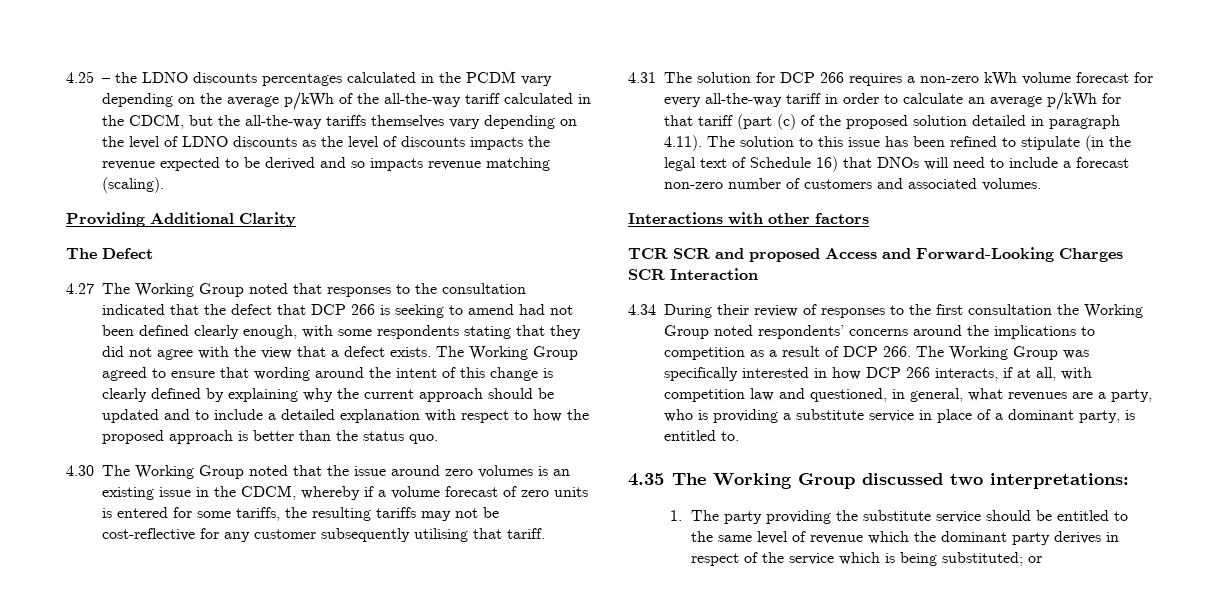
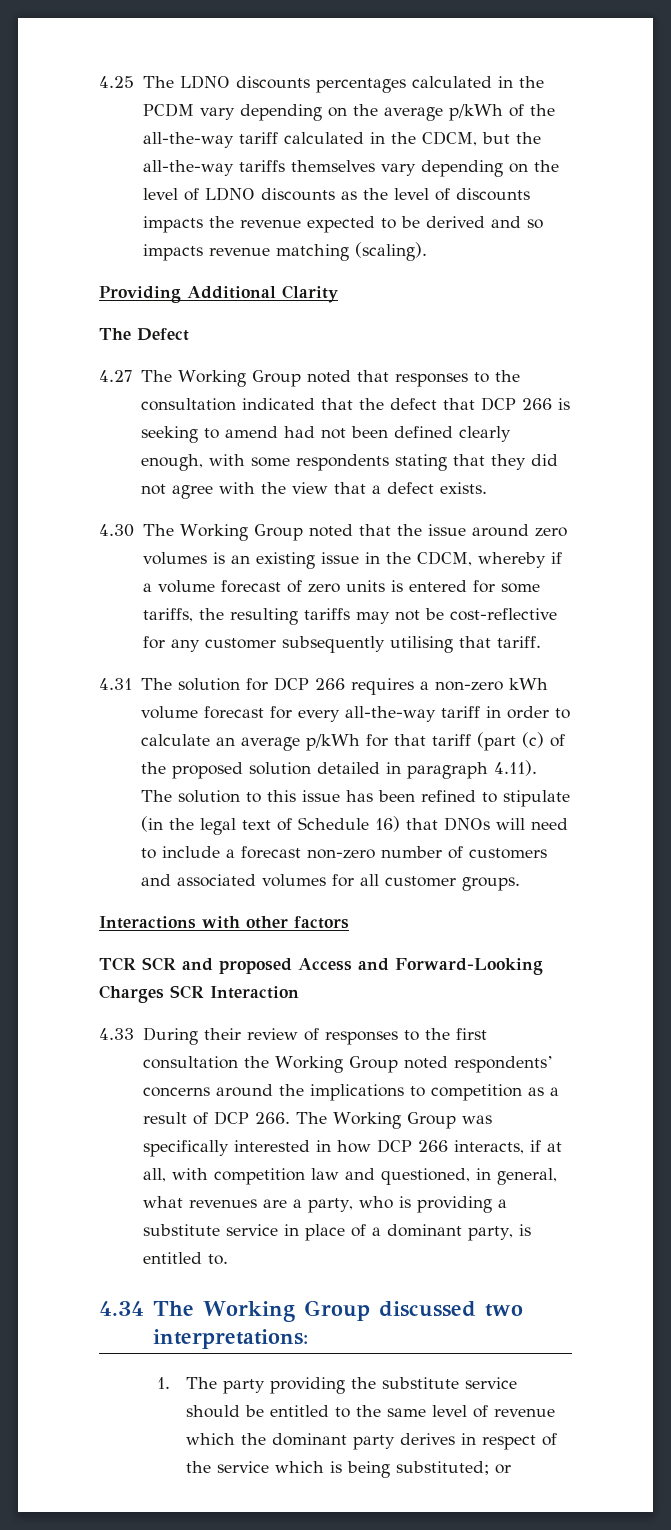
- 4.25 – the LDNO discounts percentages calculated in the PCDM vary depending on the average p/kWh of the all-the-way tariff calculated in the CDCM, but the all-the-way tariffs themselves vary depending on the level of LDNO discounts as the level of discounts impacts the revenue expected to be derived and so impacts revenue matching (scaling).
+ 4.25 The LDNO discounts percentages calculated in the PCDM vary depending on the average p/kWh of the all-the-way tariff calculated in the CDCM, but the all-the-way tariffs themselves vary depending on the level of LDNO discounts as the level of discounts impacts the revenue expected to be derived and so impacts revenue matching (scaling).
- The Working Group agreed to ensure that wording around the intent of this change is clearly defined by explaining why the current approach should be updated and to include a detailed explanation with respect to how the proposed approach is better than the status quo.
- 4.31 The solution for DCP 266 requires a non-zero kWh volume forecast for every all-the-way tariff in order to calculate an average p/kWh for that tariff (part (c) of the proposed solution detailed in paragraph 4.11). The solution to this issue has been refined to stipulate (in the legal text of Schedule 16) that DNOs will need to include a forecast non-zero number of customers and associated volumes.
+ 4.31 The solution for DCP 266 requires a non-zero kWh volume forecast for every all-the-way tariff in order to calculate an average p/kWh for that tariff (part (c) of the proposed solution detailed in paragraph 4.11). The solution to this issue has been refined to stipulate (in the legal text of Schedule 16) that DNOs will need to include a forecast non-zero number of customers and associated volumes for all customer groups.
- 4.34 During their review of responses to the first consultation the Working Group noted respondents’ concerns around the implications to competition as a result of DCP 266. The Working Group was specifically interested in how DCP 266 interacts, if at all, with competition law and questioned, in general, what revenues are a party, who is providing a substitute service in place of a dominant party, is entitled to.
+ 4.33 During their review of responses to the first consultation the Working Group noted respondents’ concerns around the implications to competition as a result of DCP 266. The Working Group was specifically interested in how DCP 266 interacts, if at all, with competition law and questioned, in general, what revenues are a party, who is providing a substitute service in place of a dominant party, is entitled to.
- 4.35 The Working Group discussed two interpretations:
+ 4.34 The Working Group discussed two interpretations:

